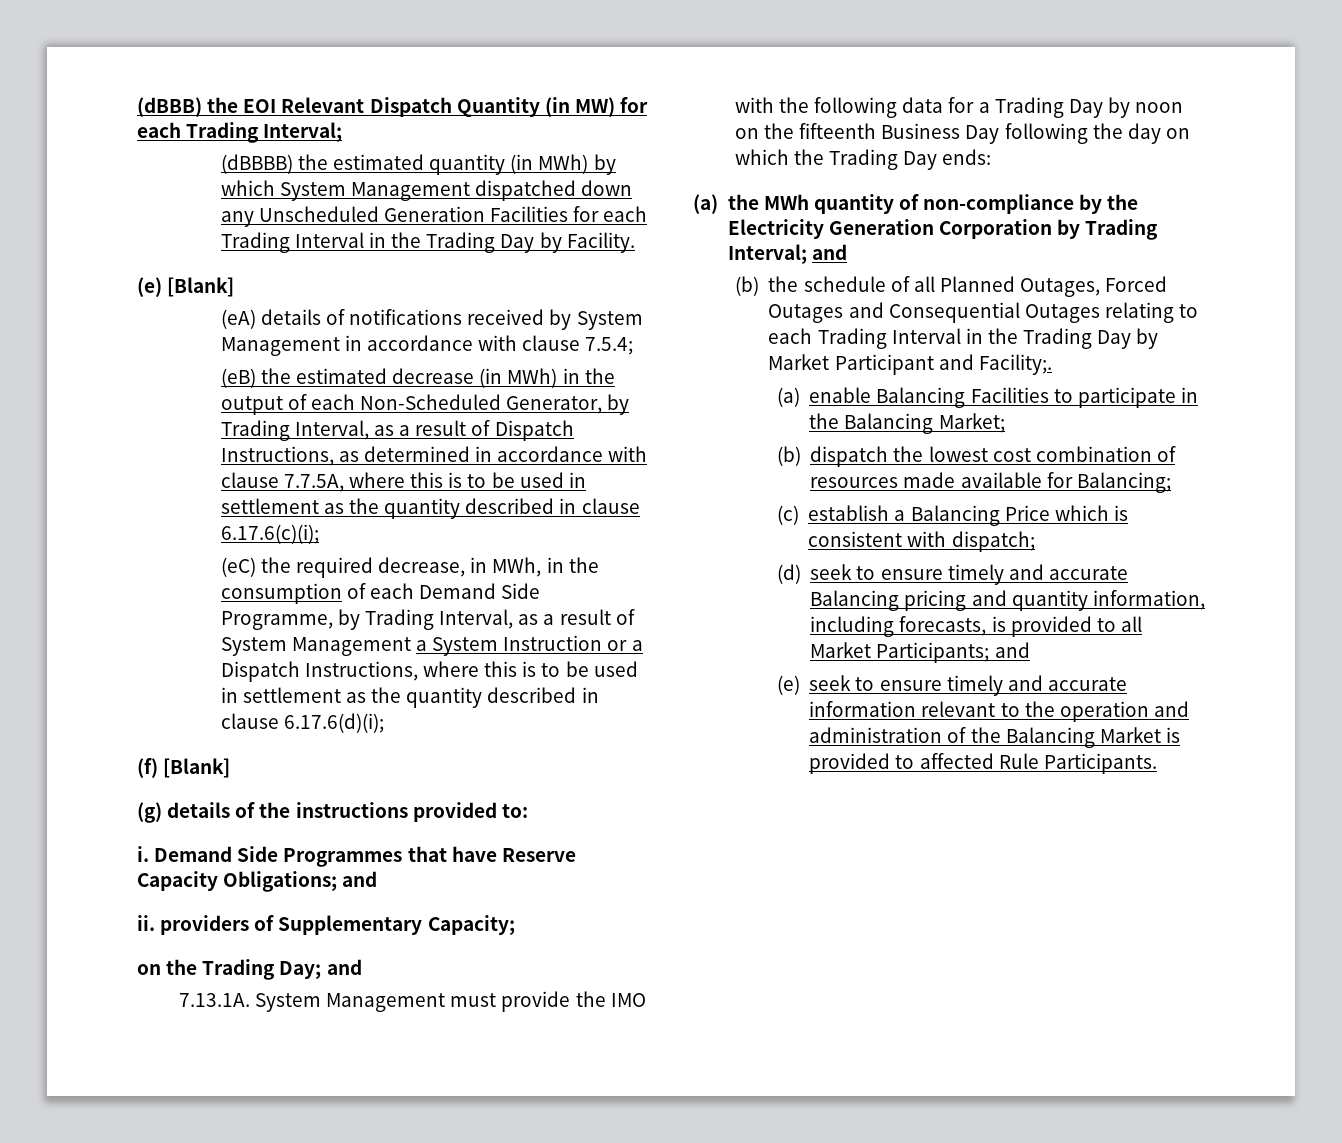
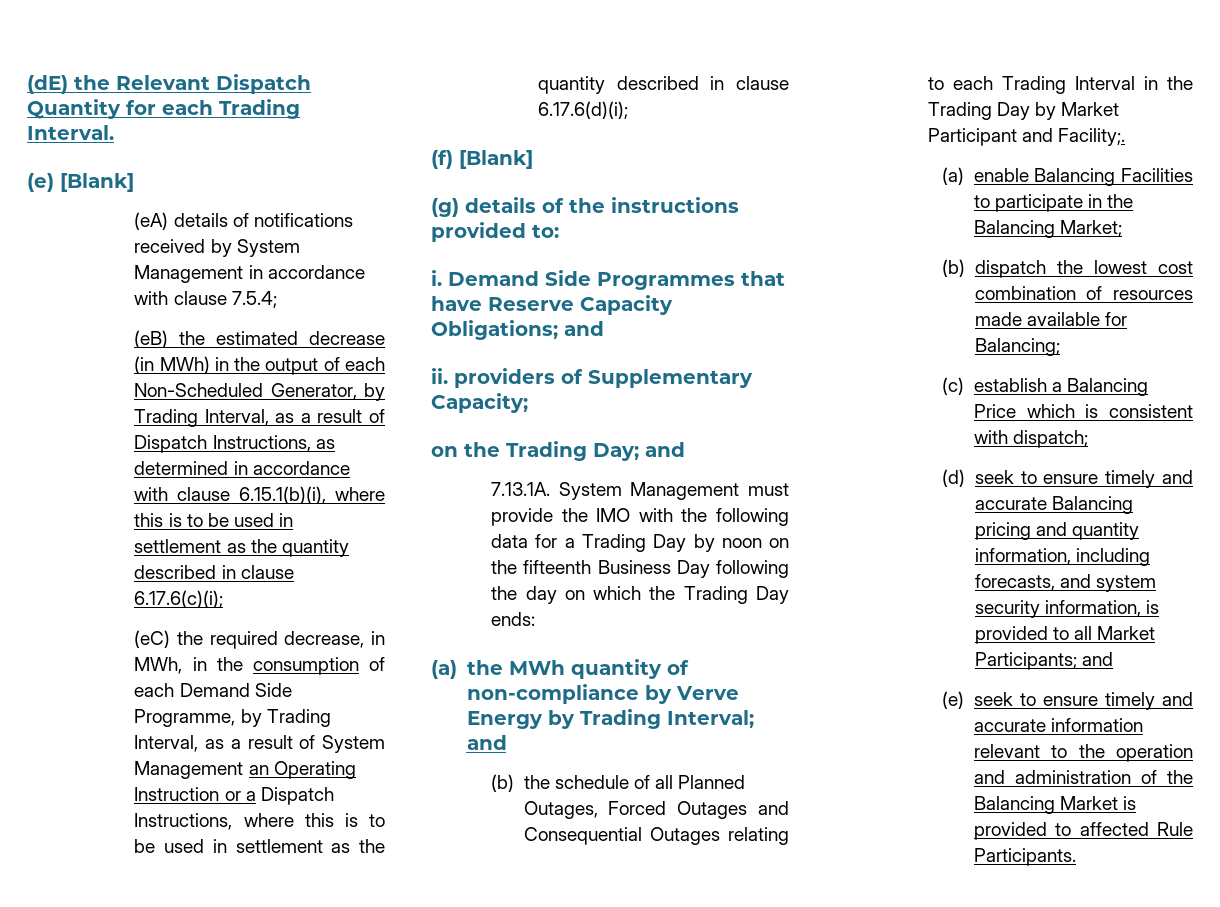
- (dBBB) the EOI Relevant Dispatch Quantity (in MW) for each Trading Interval;
- (dBBBB) the estimated quantity (in MWh) by which System Management dispatched down any Unscheduled Generation Facilities for each Trading Interval in the Trading Day by Facility.
+ (dE) the Relevant Dispatch Quantity for each Trading Interval.
- (eB) the estimated decrease (in MWh) in the output of each Non-Scheduled Generator, by Trading Interval, as a result of Dispatch Instructions, as determined in accordance with clause 7.7.5A, where this is to be used in settlement as the quantity described in clause 6.17.6(c)(i);
+ (eB) the estimated decrease (in MWh) in the output of each Non-Scheduled Generator, by Trading Interval, as a result of Dispatch Instructions, as determined in accordance with clause 6.15.1(b)(i), where this is to be used in settlement as the quantity described in clause 6.17.6(c)(i);
- (eC) the required decrease, in MWh, in the consumption of each Demand Side Programme, by Trading Interval, as a result of System Management a System Instruction or a Dispatch Instructions, where this is to be used in settlement as the quantity described in clause 6.17.6(d)(i);
+ (eC) the required decrease, in MWh, in the consumption of each Demand Side Programme, by Trading Interval, as a result of System Management an Operating Instruction or a Dispatch Instructions, where this is to be used in settlement as the quantity described in clause 6.17.6(d)(i);
- (a) the MWh quantity of non-compliance by the Electricity Generation Corporation by Trading Interval; and
+ (a) the MWh quantity of non-compliance by Verve Energy by Trading Interval; and
- (d) seek to ensure timely and accurate Balancing pricing and quantity information, including forecasts, is provided to all Market Participants; and
+ (d) seek to ensure timely and accurate Balancing pricing and quantity information, including forecasts, and system security information, is provided to all Market Participants; and

